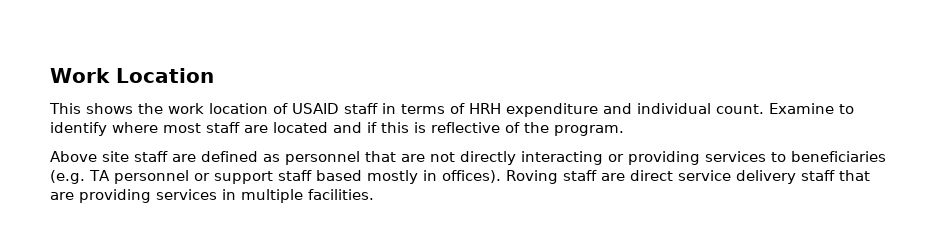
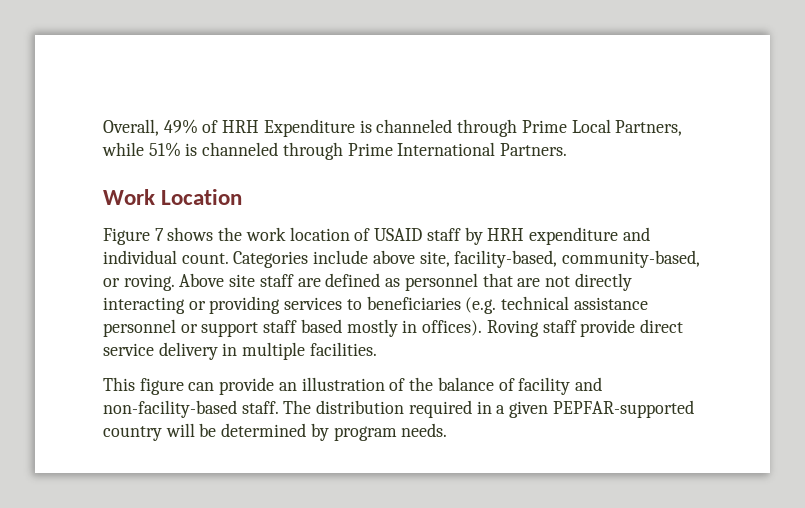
+ Overall, 49% of HRH Expenditure is channeled through Prime Local Partners, while 51% is channeled through Prime International Partners.
- This shows the work location of USAID staff in terms of HRH expenditure and individual count.
+ Figure 7 shows the work location of USAID staff by HRH expenditure and individual count.
- Examine to identify where most staff are located and if this is reflective of the program.
- Above site staff are defined as personnel that are not directly interacting or providing services to beneficiaries (e.g. TA personnel or support staff based mostly in offices).
+ Categories include above site, facility-based, community-based, or roving. Above site staff are defined as personnel that are not directly interacting or providing services to beneficiaries (e.g. technical assistance personnel or support staff based mostly in offices).
- Roving staff are direct service delivery staff that are providing services in multiple facilities.
+ Roving staff provide direct service delivery in multiple facilities.
+ This figure can provide an illustration of the balance of facility and non-facility-based staff. The distribution required in a given PEPFAR-supported country will be determined by program needs.

